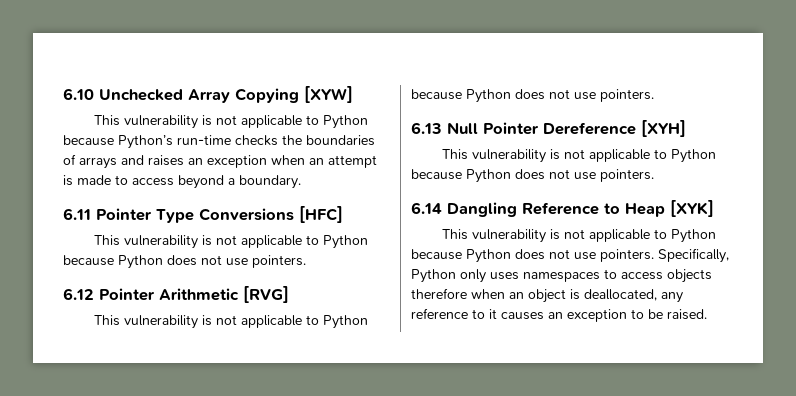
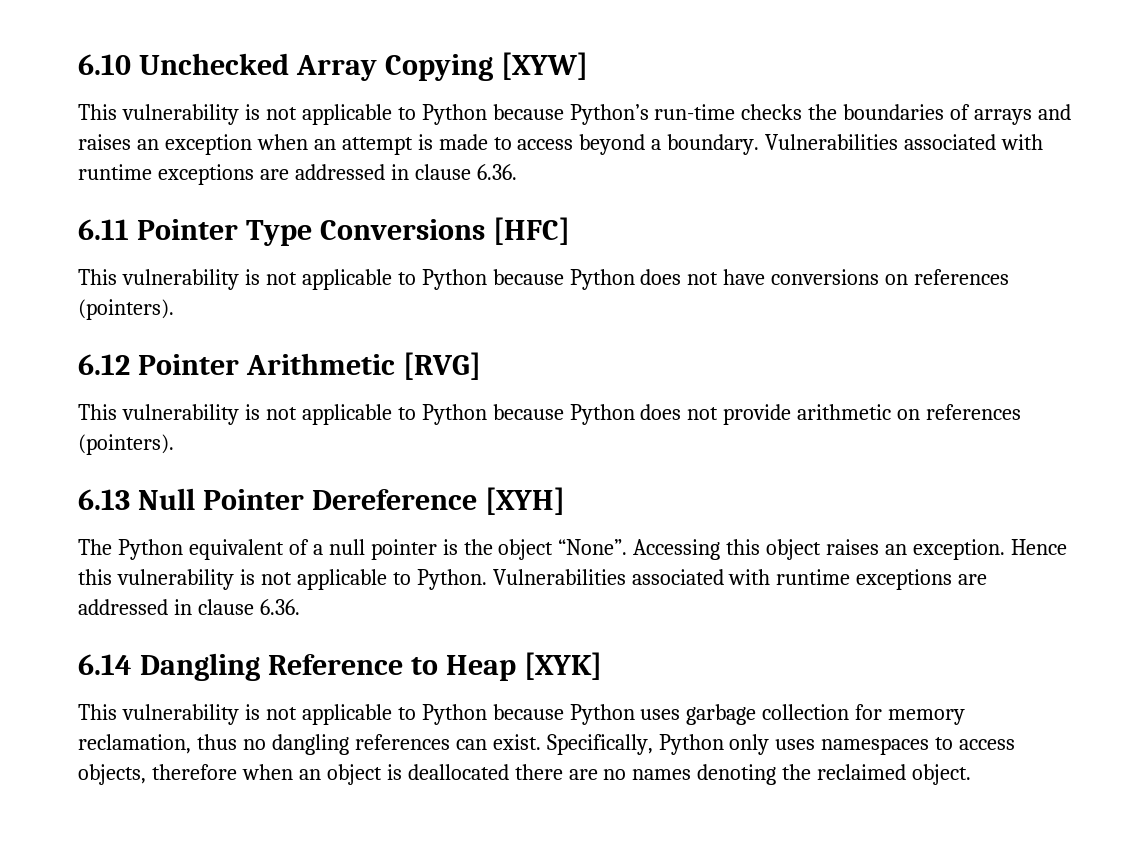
- This vulnerability is not applicable to Python because Python’s run-time checks the boundaries of arrays and raises an exception when an attempt is made to access beyond a boundary.
+ This vulnerability is not applicable to Python because Python’s run-time checks the boundaries of arrays and raises an exception when an attempt is made to access beyond a boundary. Vulnerabilities associated with runtime exceptions are addressed in clause 6.36.
  6.11 Pointer Type Conversions [HFC]
- This vulnerability is not applicable to Python because Python does not use pointers.
+ This vulnerability is not applicable to Python because Python does not have conversions on references (pointers).
  6.12 Pointer Arithmetic [RVG]
- This vulnerability is not applicable to Python because Python does not use pointers.
+ This vulnerability is not applicable to Python because Python does not provide arithmetic on references (pointers).
  6.13 Null Pointer Dereference [XYH]
- This vulnerability is not applicable to Python because Python does not use pointers.
+ The Python equivalent of a null pointer is the object “None”. Accessing this object raises an exception. Hence this vulnerability is not applicable to Python. Vulnerabilities associated with runtime exceptions are addressed in clause 6.36.
  6.14 Dangling Reference to Heap [XYK]
- This vulnerability is not applicable to Python because Python does not use pointers.
+ This vulnerability is not applicable to Python because Python uses garbage collection for memory reclamation, thus no dangling references can exist.
- Specifically, Python only uses namespaces to access objects therefore when an object is deallocated, any reference to it causes an exception to be raised.
+ Specifically, Python only uses namespaces to access objects, therefore when an object is deallocated there are no names denoting the reclaimed object.

